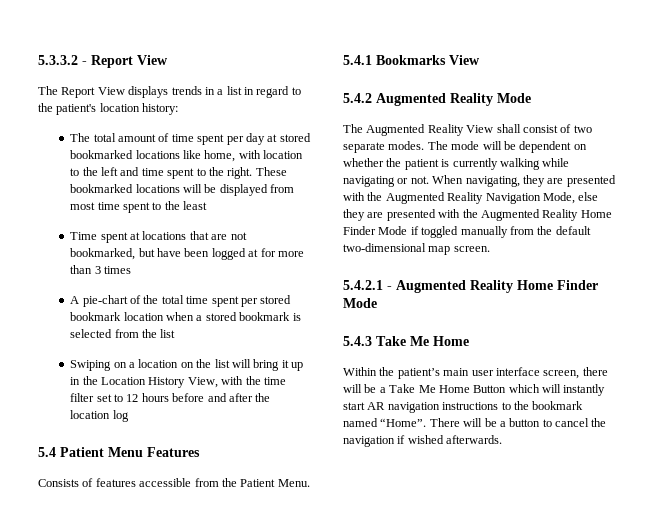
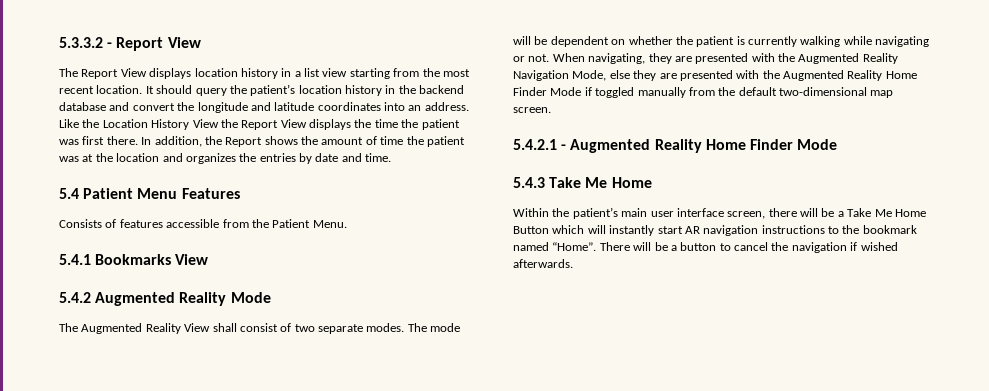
- The Report View displays trends in a list in regard to the patient's location history:
- The total amount of time spent per day at stored bookmarked locations like home, with location to the left and time spent to the right. These bookmarked locations will be displayed from most time spent to the least
- Time spent at locations that are not bookmarked, but have been logged at for more than 3 times
- A pie-chart of the total time spent per stored bookmark location when a stored bookmark is selected from the list
- Swiping on a location on the list will bring it up in the Location History View, with the time filter set to 12 hours before and after the location log
+ The Report View displays location history in a list view starting from the most recent location. It should query the patient’s location history in the backend database and convert the longitude and latitude coordinates into an address. Like the Location History View the Report View displays the time the patient was first there. In addition, the Report shows the amount of time the patient was at the location and organizes the entries by date and time.

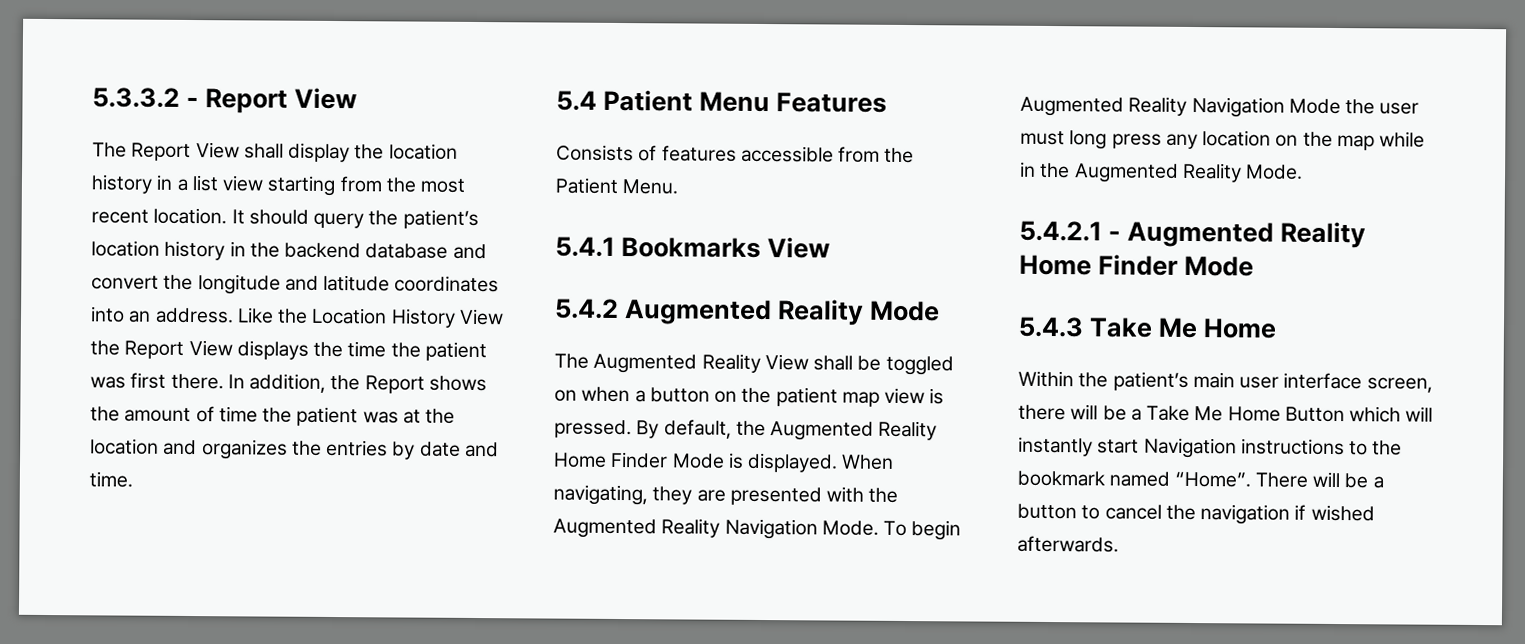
- The Report View displays location history in a list view starting from the most recent location.
+ The Report View shall display the location history in a list view starting from the most recent location.
- The Augmented Reality View shall consist of two separate modes. The mode will be dependent on whether the patient is currently walking while navigating or not.
+ The Augmented Reality View shall be toggled on when a button on the patient map view is pressed. By default, the Augmented Reality Home Finder Mode is displayed.
- When navigating, they are presented with the Augmented Reality Navigation Mode, else they are presented with the Augmented Reality Home Finder Mode if toggled manually from the default two-dimensional map screen.
+ When navigating, they are presented with the Augmented Reality Navigation Mode. To begin Augmented Reality Navigation Mode the user must long press any location on the map while in the Augmented Reality Mode.
- Within the patient’s main user interface screen, there will be a Take Me Home Button which will instantly start AR navigation instructions to the bookmark named “Home”.
+ Within the patient’s main user interface screen, there will be a Take Me Home Button which will instantly start Navigation instructions to the bookmark named “Home”.

